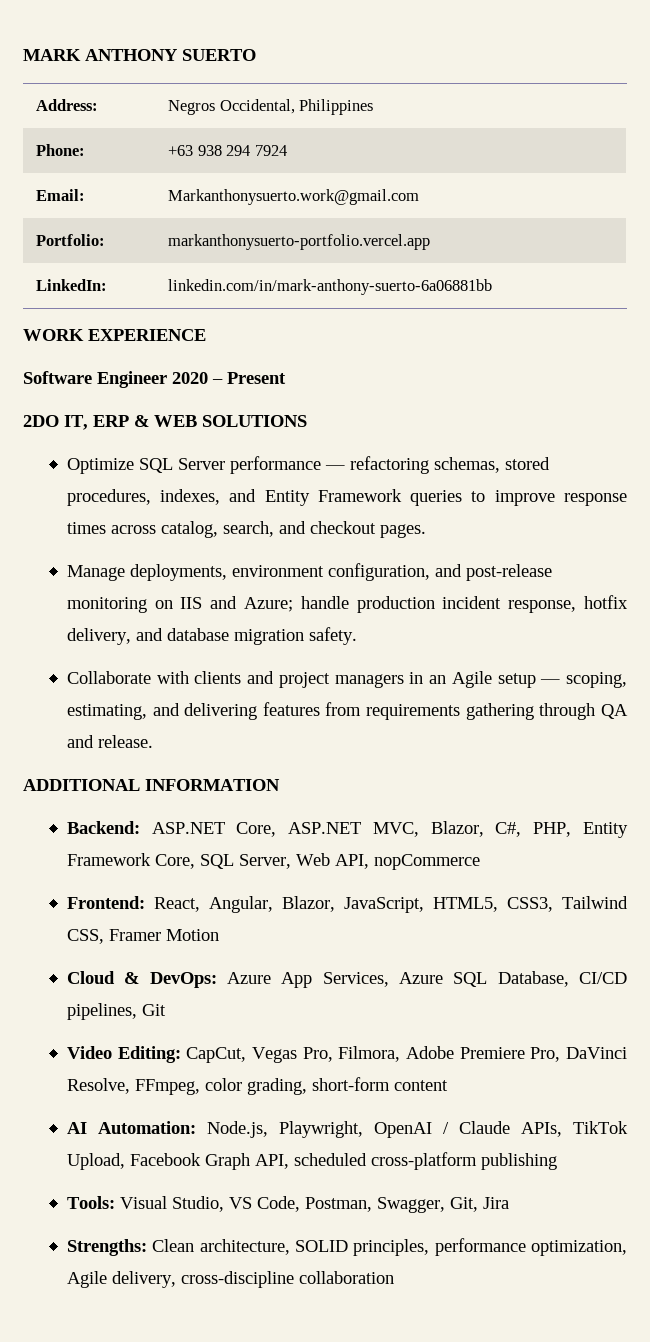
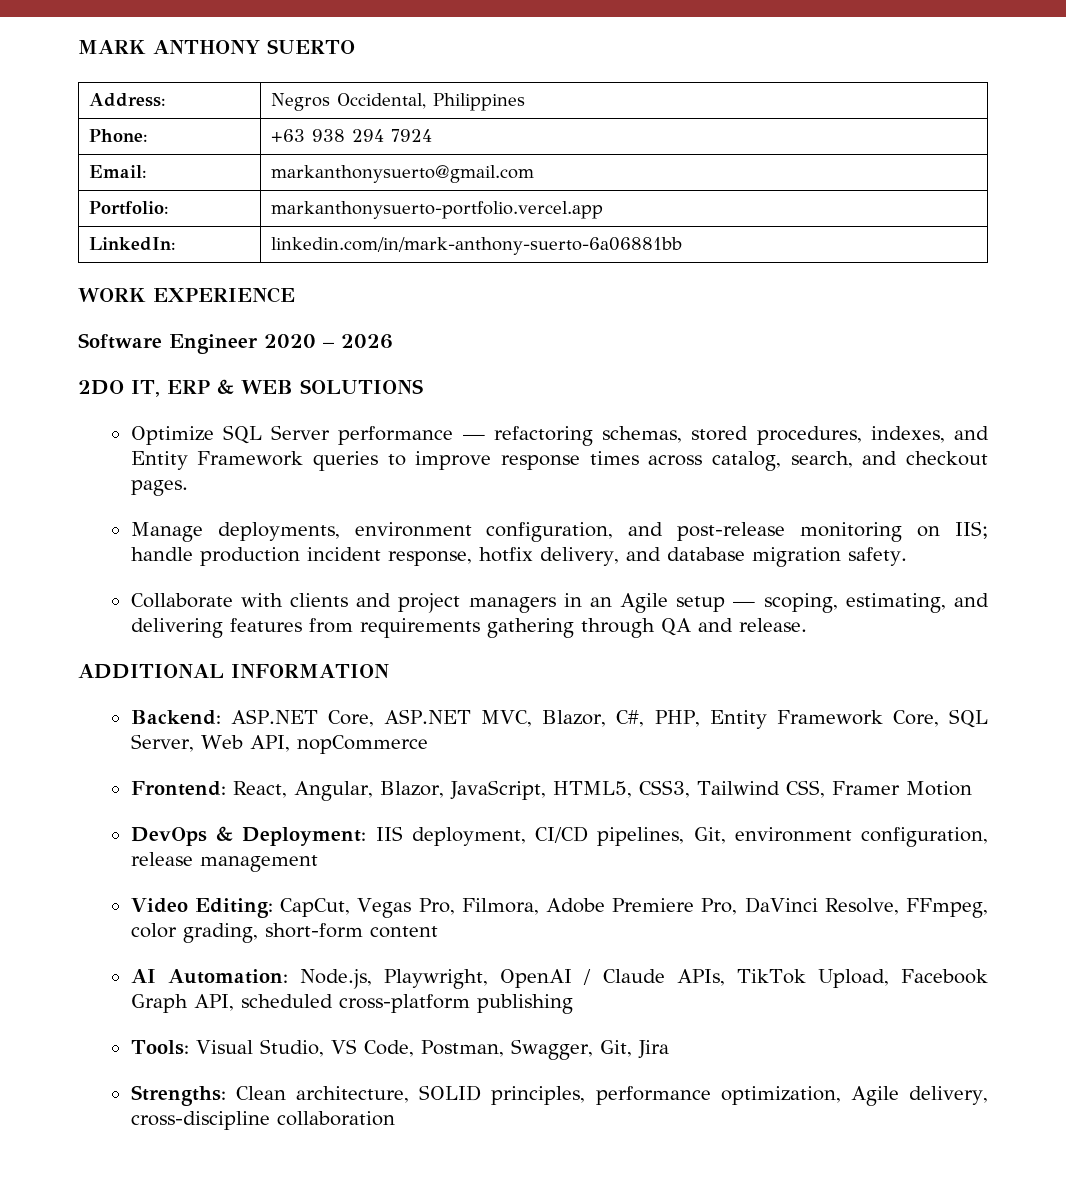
- Email: | Markanthonysuerto.work@gmail.com
+ Email: | markanthonysuerto@gmail.com
- Software Engineer 2020 – Present
+ Software Engineer 2020 – 2026
- Manage deployments, environment configuration, and post-release monitoring on IIS and Azure; handle production incident response, hotfix delivery, and database migration safety.
+ Manage deployments, environment configuration, and post-release monitoring on IIS; handle production incident response, hotfix delivery, and database migration safety.
- Cloud & DevOps: Azure App Services, Azure SQL Database, CI/CD pipelines, Git
+ DevOps & Deployment: IIS deployment, CI/CD pipelines, Git, environment configuration, release management

